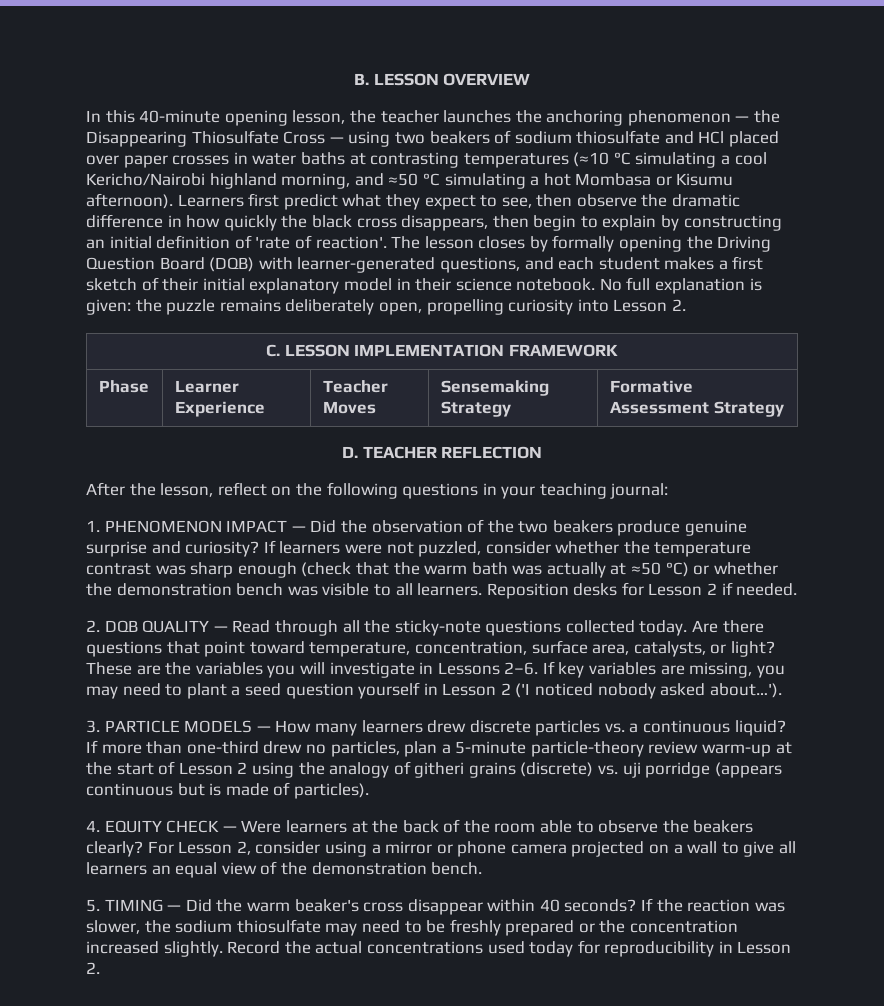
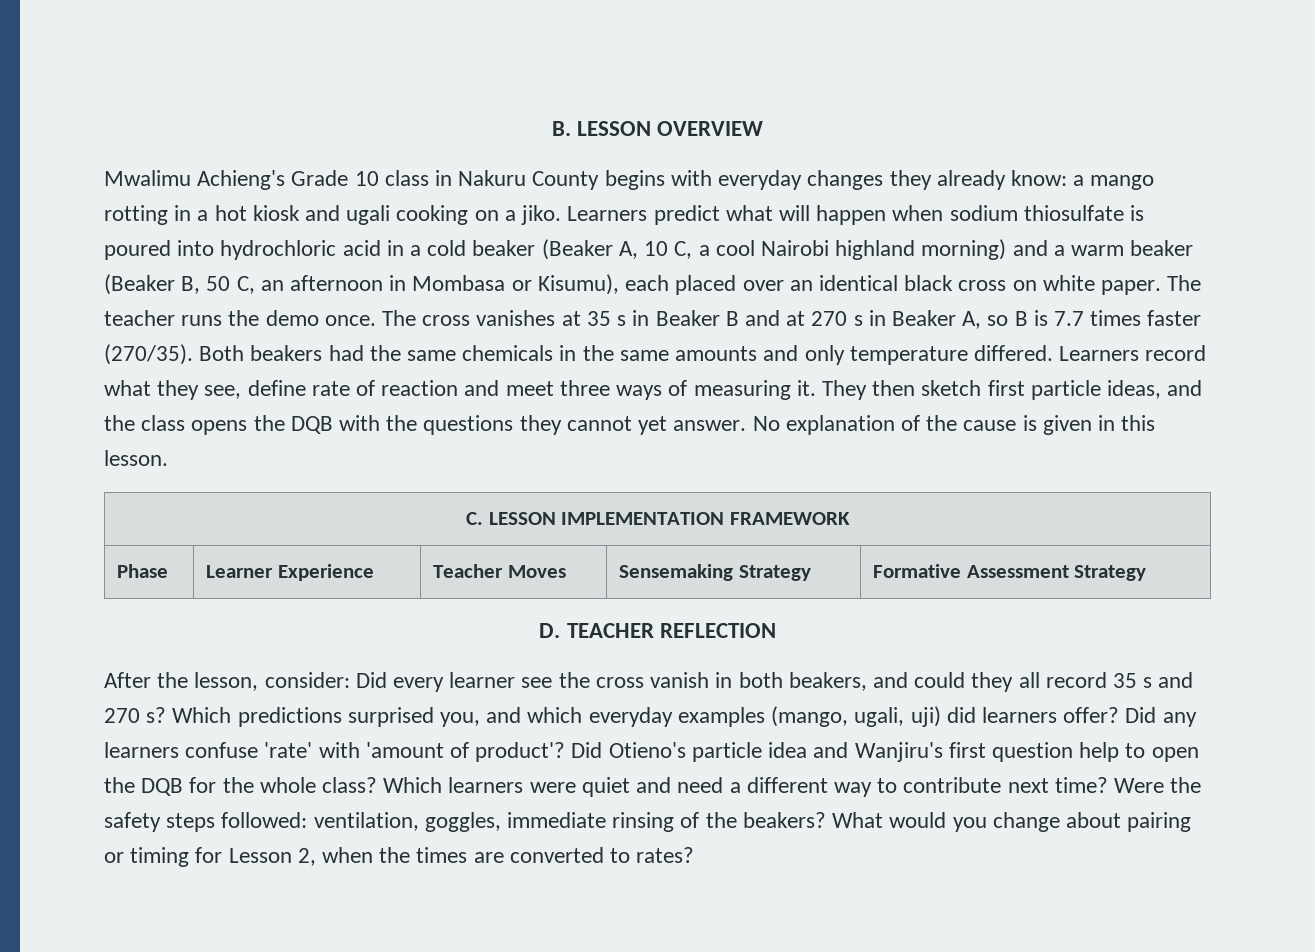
- In this 40-minute opening lesson, the teacher launches the anchoring phenomenon — the Disappearing Thiosulfate Cross — using two beakers of sodium thiosulfate and HCl placed over paper crosses in water baths at contrasting temperatures (≈10 °C simulating a cool Kericho/Nairobi highland morning, and ≈50 °C simulating a hot Mombasa or Kisumu afternoon). Learners first predict what they expect to see, then observe the dramatic difference in how quickly the black cross disappears, then begin to explain by constructing an initial definition of 'rate of reaction'. The lesson closes by formally opening the Driving Question Board (DQB) with learner-generated questions, and each student makes a first sketch of their initial explanatory model in their science notebook. No full explanation is given: the puzzle remains deliberately open, propelling curiosity into Lesson 2.
+ Mwalimu Achieng's Grade 10 class in Nakuru County begins with everyday changes they already know: a mango rotting in a hot kiosk and ugali cooking on a jiko. Learners predict what will happen when sodium thiosulfate is poured into hydrochloric acid in a cold beaker (Beaker A, 10 C, a cool Nairobi highland morning) and a warm beaker (Beaker B, 50 C, an afternoon in Mombasa or Kisumu), each placed over an identical black cross on white paper. The teacher runs the demo once. The cross vanishes at 35 s in Beaker B and at 270 s in Beaker A, so B is 7.7 times faster (270/35). Both beakers had the same chemicals in the same amounts and only temperature differed. Learners record what they see, define rate of reaction and meet three ways of measuring it. They then sketch first particle ideas, and the class opens the DQB with the questions they cannot yet answer. No explanation of the cause is given in this lesson.
- After the lesson, reflect on the following questions in your teaching journal:
- 1. PHENOMENON IMPACT — Did the observation of the two beakers produce genuine surprise and curiosity? If learners were not puzzled, consider whether the temperature contrast was sharp enough (check that the warm bath was actually at ≈50 °C) or whether the demonstration bench was visible to all learners. Reposition desks for Lesson 2 if needed.
- 2. DQB QUALITY — Read through all the sticky-note questions collected today. Are there questions that point toward temperature, concentration, surface area, catalysts, or light? These are the variables you will investigate in Lessons 2–6. If key variables are missing, you may need to plant a seed question yourself in Lesson 2 ('I noticed nobody asked about…').
- 3. PARTICLE MODELS — How many learners drew discrete particles vs. a continuous liquid? If more than one-third drew no particles, plan a 5-minute particle-theory review warm-up at the start of Lesson 2 using the analogy of githeri grains (discrete) vs. uji porridge (appears continuous but is made of particles).
- 4. EQUITY CHECK — Were learners at the back of the room able to observe the beakers clearly? For Lesson 2, consider using a mirror or phone camera projected on a wall to give all learners an equal view of the demonstration bench.
- 5. TIMING — Did the warm beaker's cross disappear within 40 seconds? If the reaction was slower, the sodium thiosulfate may need to be freshly prepared or the concentration increased slightly. Record the actual concentrations used today for reproducibility in Lesson 2.
+ After the lesson, consider: Did every learner see the cross vanish in both beakers, and could they all record 35 s and 270 s? Which predictions surprised you, and which everyday examples (mango, ugali, uji) did learners offer? Did any learners confuse 'rate' with 'amount of product'? Did Otieno's particle idea and Wanjiru's first question help to open the DQB for the whole class? Which learners were quiet and need a different way to contribute next time? Were the safety steps followed: ventilation, goggles, immediate rinsing of the beakers? What would you change about pairing or timing for Lesson 2, when the times are converted to rates?

